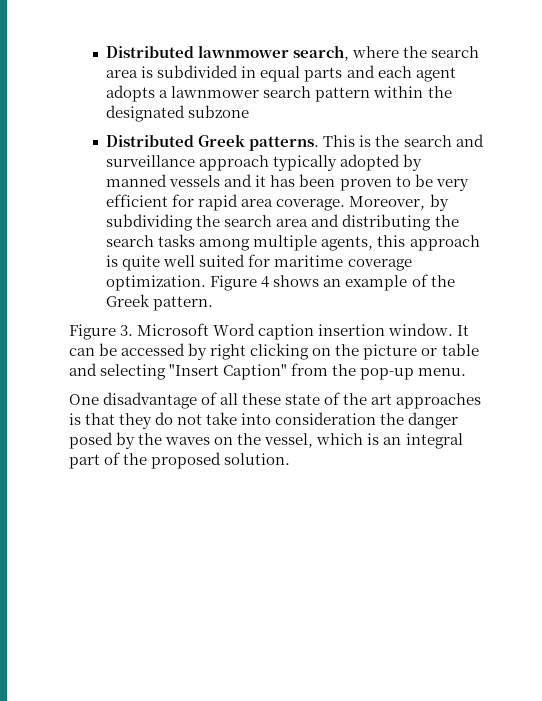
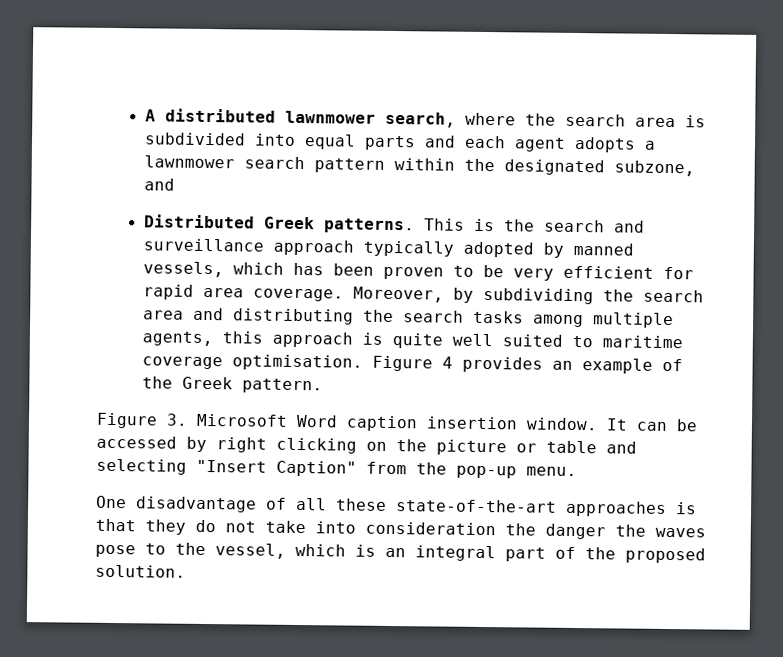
- Distributed lawnmower search, where the search area is subdivided in equal parts and each agent adopts a lawnmower search pattern within the designated subzone
+ A distributed lawnmower search, where the search area is subdivided into equal parts and each agent adopts a lawnmower search pattern within the designated subzone, and
- This is the search and surveillance approach typically adopted by manned vessels and it has been proven to be very efficient for rapid area coverage.
+ This is the search and surveillance approach typically adopted by manned vessels, which has been proven to be very efficient for rapid area coverage.
- Moreover, by subdividing the search area and distributing the search tasks among multiple agents, this approach is quite well suited for maritime coverage optimization.
+ Moreover, by subdividing the search area and distributing the search tasks among multiple agents, this approach is quite well suited to maritime coverage optimisation.
- Figure 4 shows an example of the Greek pattern.
+ Figure 4 provides an example of the Greek pattern.
- One disadvantage of all these state of the art approaches is that they do not take into consideration the danger posed by the waves on the vessel, which is an integral part of the proposed solution.
+ One disadvantage of all these state-of-the-art approaches is that they do not take into consideration the danger the waves pose to the vessel, which is an integral part of the proposed solution.

